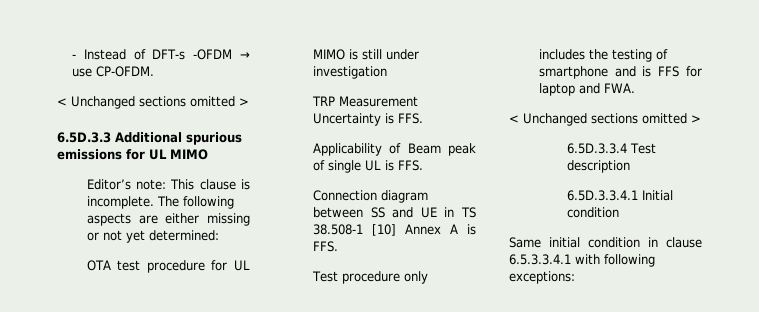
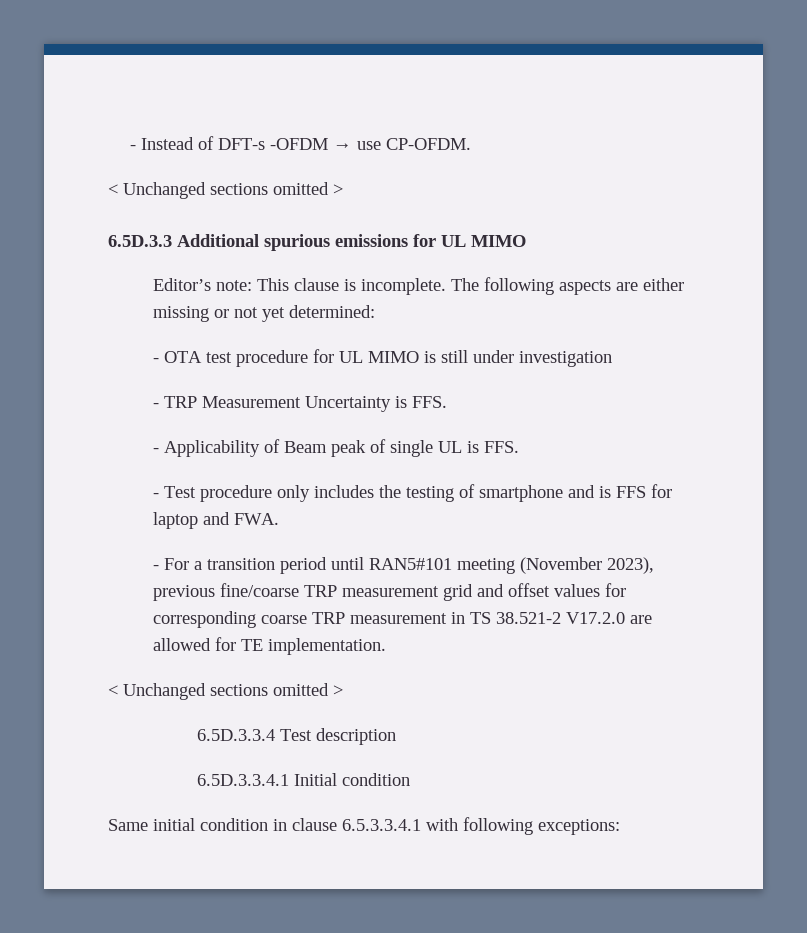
- OTA test procedure for UL MIMO is still under investigation
+ - OTA test procedure for UL MIMO is still under investigation
- TRP Measurement Uncertainty is FFS.
+ - TRP Measurement Uncertainty is FFS.
- Applicability of Beam peak of single UL is FFS.
+ - Applicability of Beam peak of single UL is FFS.
- Connection diagram between SS and UE in TS 38.508-1 [10] Annex A is FFS.
- Test procedure only includes the testing of smartphone and is FFS for laptop and FWA.
+ - Test procedure only includes the testing of smartphone and is FFS for laptop and FWA.
+ - For a transition period until RAN5#101 meeting (November 2023), previous fine/coarse TRP measurement grid and offset values for corresponding coarse TRP measurement in TS 38.521-2 V17.2.0 are allowed for TE implementation.

